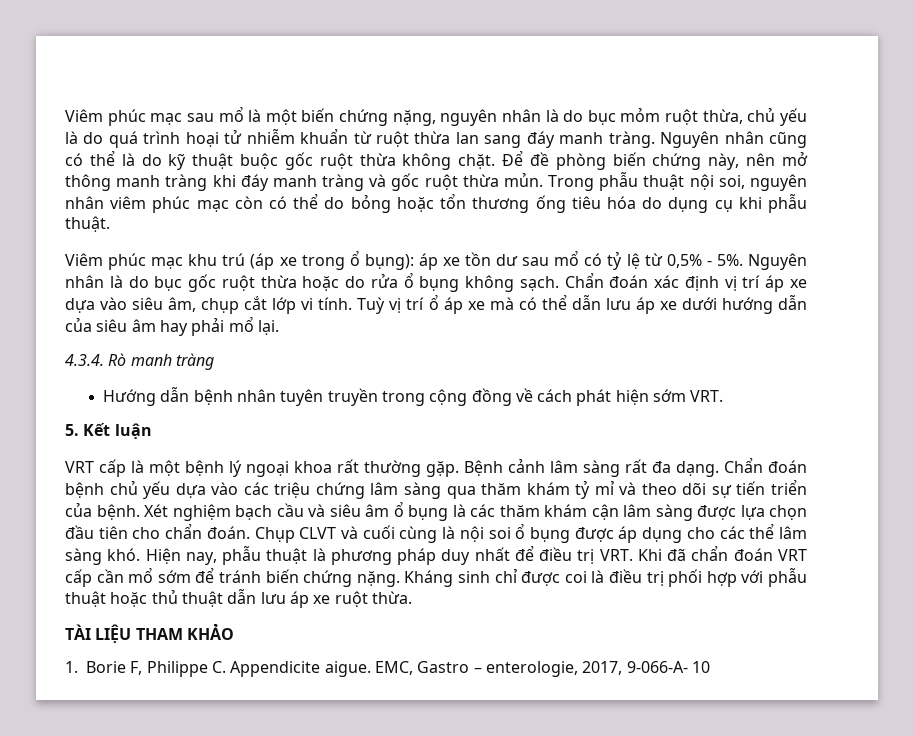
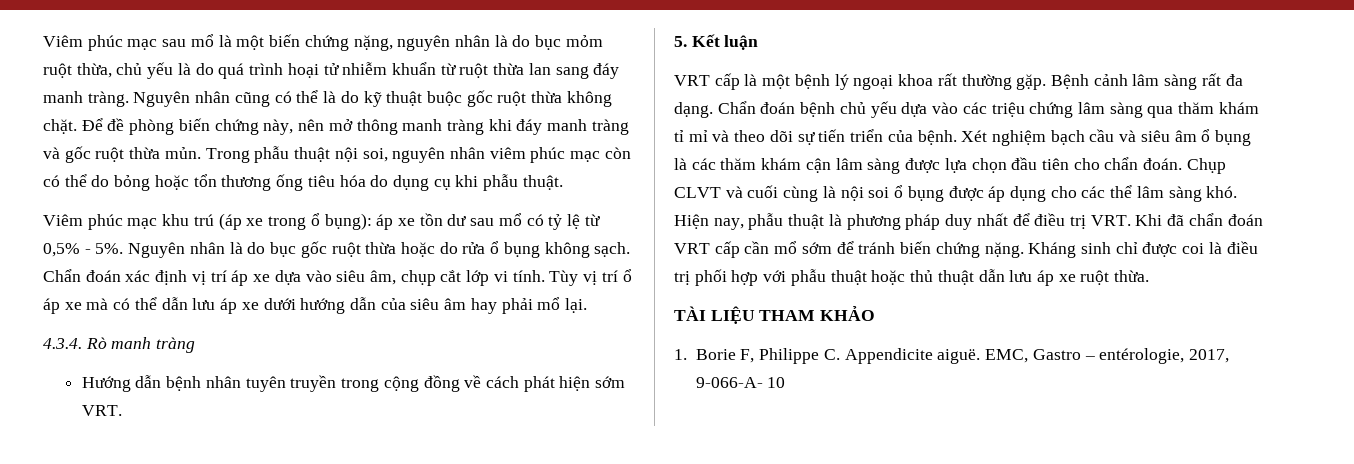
- Tuỳ vị trí ổ áp xe mà có thể dẫn lưu áp xe dưới hướng dẫn của siêu âm hay phải mổ lại.
+ Tùy vị trí ổ áp xe mà có thể dẫn lưu áp xe dưới hướng dẫn của siêu âm hay phải mổ lại.
- Chẩn đoán bệnh chủ yếu dựa vào các triệu chứng lâm sàng qua thăm khám tỷ mỉ và theo dõi sự tiến triển của bệnh.
+ Chẩn đoán bệnh chủ yếu dựa vào các triệu chứng lâm sàng qua thăm khám tỉ mỉ và theo dõi sự tiến triển của bệnh.
- 1. Borie F, Philippe C. Appendicite aigue.
+ 1. Borie F, Philippe C. Appendicite aiguë.
- EMC, Gastro – enterologie, 2017, 9-066-A- 10
+ EMC, Gastro – entérologie, 2017, 9-066-A- 10

